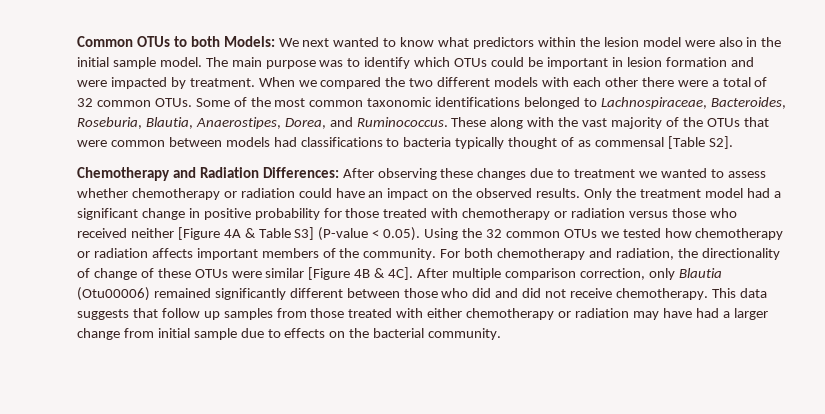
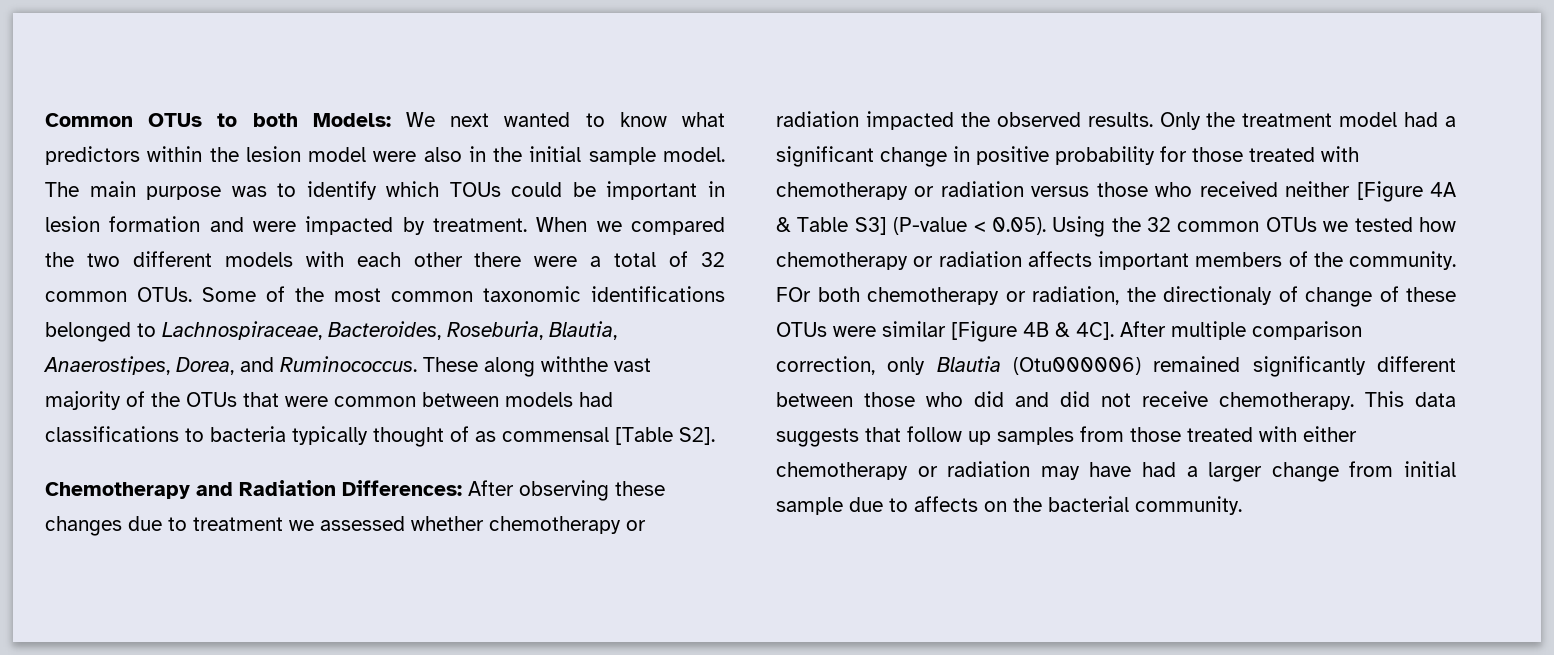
- The main purpose was to identify which OTUs could be important in lesion formation and were impacted by treatment.
+ The main purpose was to identify which TOUs could be important in lesion formation and were impacted by treatment.
- These along with the vast majority of the OTUs that were common between models had classifications to bacteria typically thought of as commensal [Table S2].
+ These along withthe vast majority of the OTUs that were common between models had classifications to bacteria typically thought of as commensal [Table S2].
- Chemotherapy and Radiation Differences: After observing these changes due to treatment we wanted to assess whether chemotherapy or radiation could have an impact on the observed results.
+ Chemotherapy and Radiation Differences: After observing these changes due to treatment we assessed whether chemotherapy or radiation impacted the observed results.
- For both chemotherapy and radiation, the directionality of change of these OTUs were similar [Figure 4B & 4C].
+ FOr both chemotherapy or radiation, the directionaly of change of these OTUs were similar [Figure 4B & 4C].
- After multiple comparison correction, only Blautia (Otu00006) remained significantly different between those who did and did not receive chemotherapy.
+ After multiple comparison correction, only Blautia (Otu000006) remained significantly different between those who did and did not receive chemotherapy.
- This data suggests that follow up samples from those treated with either chemotherapy or radiation may have had a larger change from initial sample due to effects on the bacterial community.
+ This data suggests that follow up samples from those treated with either chemotherapy or radiation may have had a larger change from initial sample due to affects on the bacterial community.

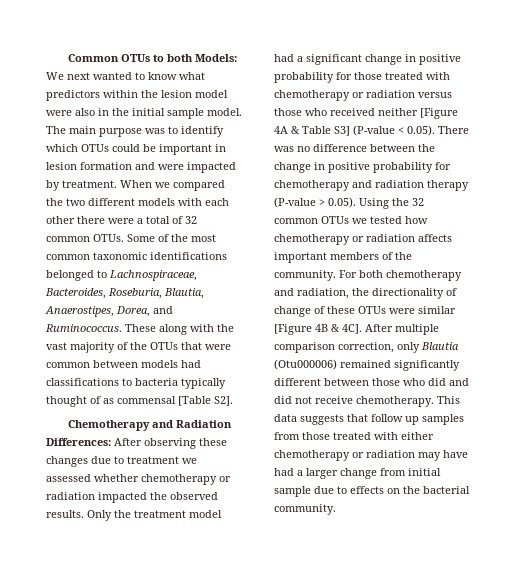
- The main purpose was to identify which TOUs could be important in lesion formation and were impacted by treatment.
+ The main purpose was to identify which OTUs could be important in lesion formation and were impacted by treatment.
- These along withthe vast majority of the OTUs that were common between models had classifications to bacteria typically thought of as commensal [Table S2].
+ These along with the vast majority of the OTUs that were common between models had classifications to bacteria typically thought of as commensal [Table S2].
- Only the treatment model had a significant change in positive probability for those treated with chemotherapy or radiation versus those who received neither [Figure 4A & Table S3] (P-value < 0.05). Using the 32 common OTUs we tested how chemotherapy or radiation affects important members of the community.
+ Only the treatment model had a significant change in positive probability for those treated with chemotherapy or radiation versus those who received neither [Figure 4A & Table S3] (P-value < 0.05). There was no difference between the change in positive probability for chemotherapy and radiation therapy (P-value > 0.05). Using the 32 common OTUs we tested how chemotherapy or radiation affects important members of the community.
- FOr both chemotherapy or radiation, the directionaly of change of these OTUs were similar [Figure 4B & 4C].
+ For both chemotherapy and radiation, the directionality of change of these OTUs were similar [Figure 4B & 4C].
- This data suggests that follow up samples from those treated with either chemotherapy or radiation may have had a larger change from initial sample due to affects on the bacterial community.
+ This data suggests that follow up samples from those treated with either chemotherapy or radiation may have had a larger change from initial sample due to effects on the bacterial community.

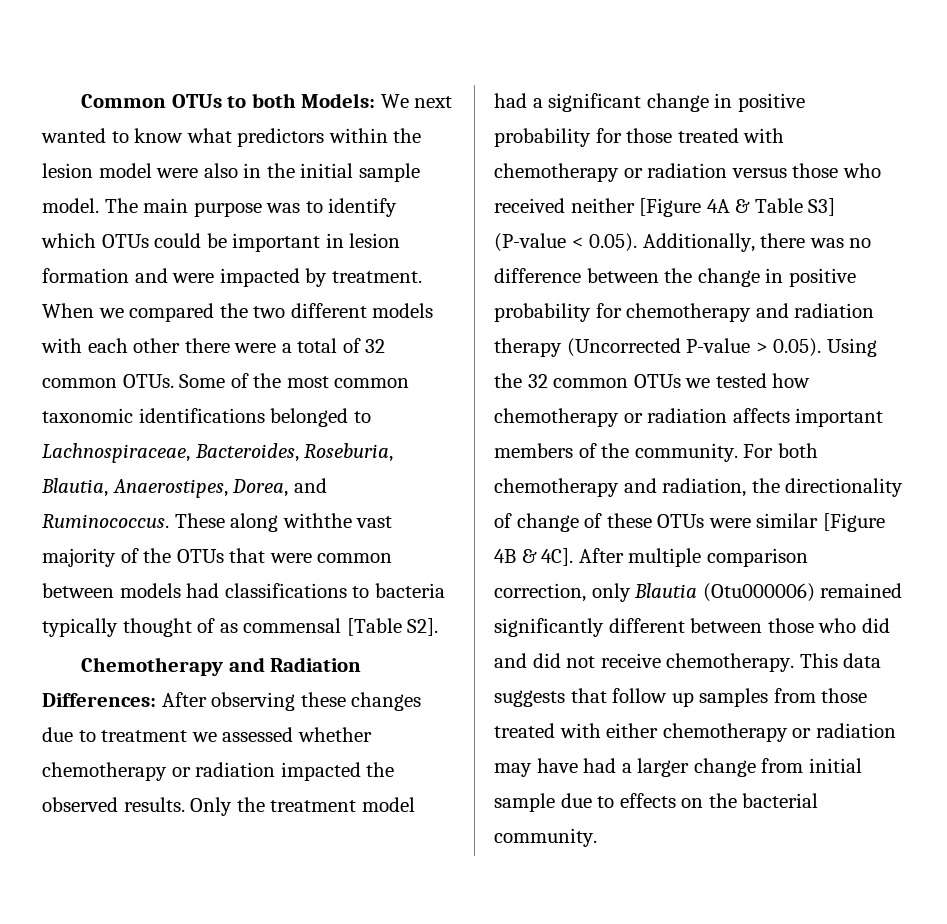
- These along with the vast majority of the OTUs that were common between models had classifications to bacteria typically thought of as commensal [Table S2].
+ These along withthe vast majority of the OTUs that were common between models had classifications to bacteria typically thought of as commensal [Table S2].
- Only the treatment model had a significant change in positive probability for those treated with chemotherapy or radiation versus those who received neither [Figure 4A & Table S3] (P-value < 0.05). There was no difference between the change in positive probability for chemotherapy and radiation therapy (P-value > 0.05). Using the 32 common OTUs we tested how chemotherapy or radiation affects important members of the community.
+ Only the treatment model had a significant change in positive probability for those treated with chemotherapy or radiation versus those who received neither [Figure 4A & Table S3] (P-value < 0.05). Additionally, there was no difference between the change in positive probability for chemotherapy and radiation therapy (Uncorrected P-value > 0.05). Using the 32 common OTUs we tested how chemotherapy or radiation affects important members of the community.

